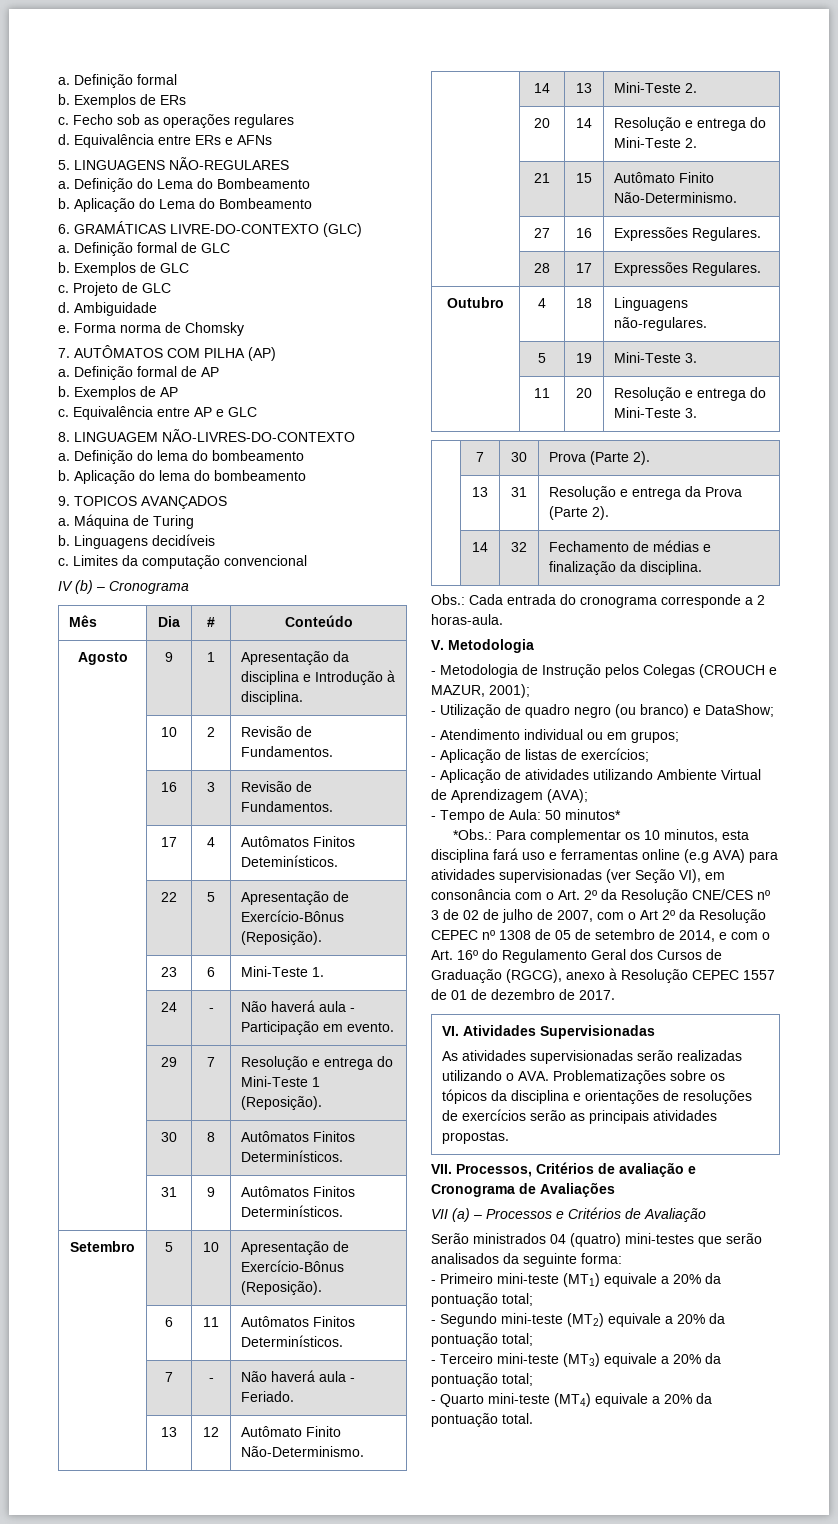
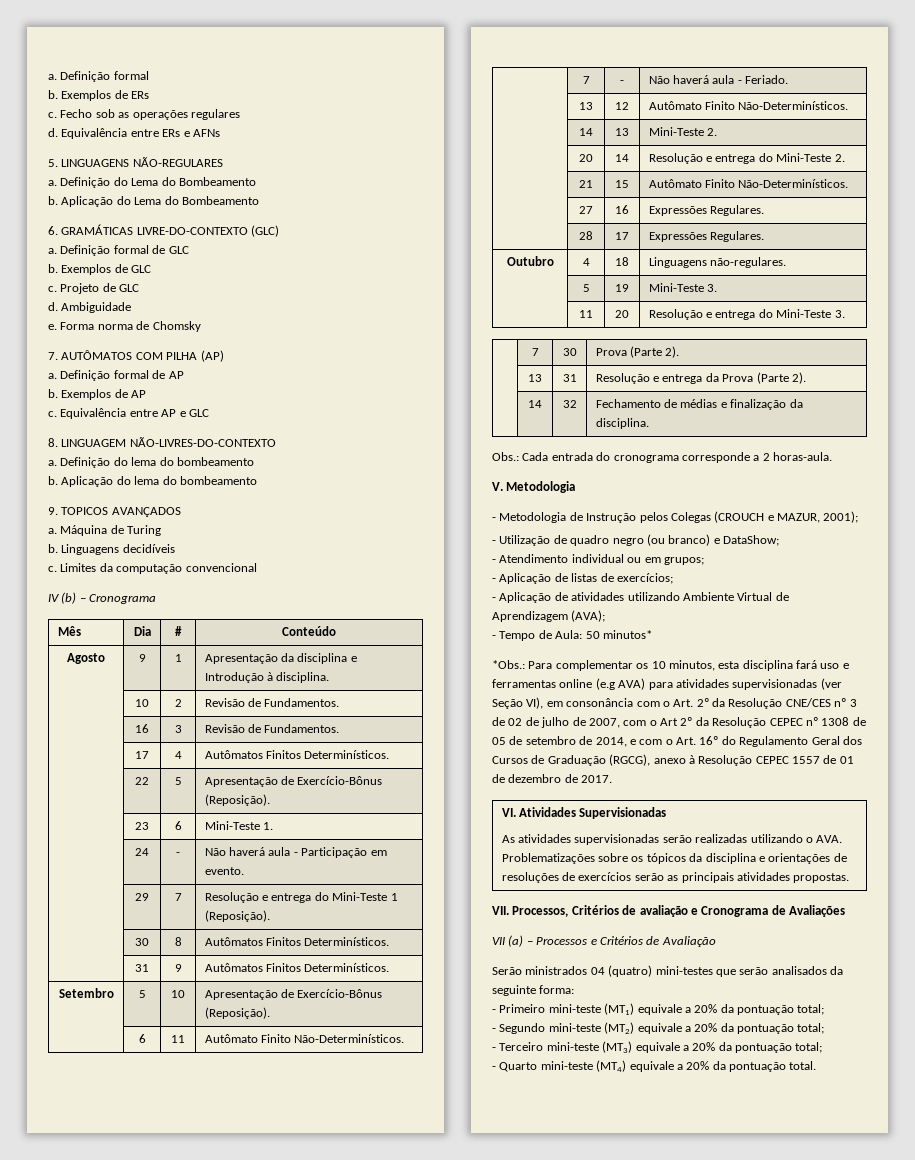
- | 17 | 4 | Autômatos Finitos Deteminísticos.
+ | 17 | 4 | Autômatos Finitos Determinísticos.
- | 6 | 11 | Autômatos Finitos Determinísticos.
+ | 6 | 11 | Autômato Finito Não-Determinísticos.
- | 13 | 12 | Autômato Finito Não-Determinismo.
+ | 13 | 12 | Autômato Finito Não-Determinísticos.
- | 21 | 15 | Autômato Finito Não-Determinismo.
+ | 21 | 15 | Autômato Finito Não-Determinísticos.

